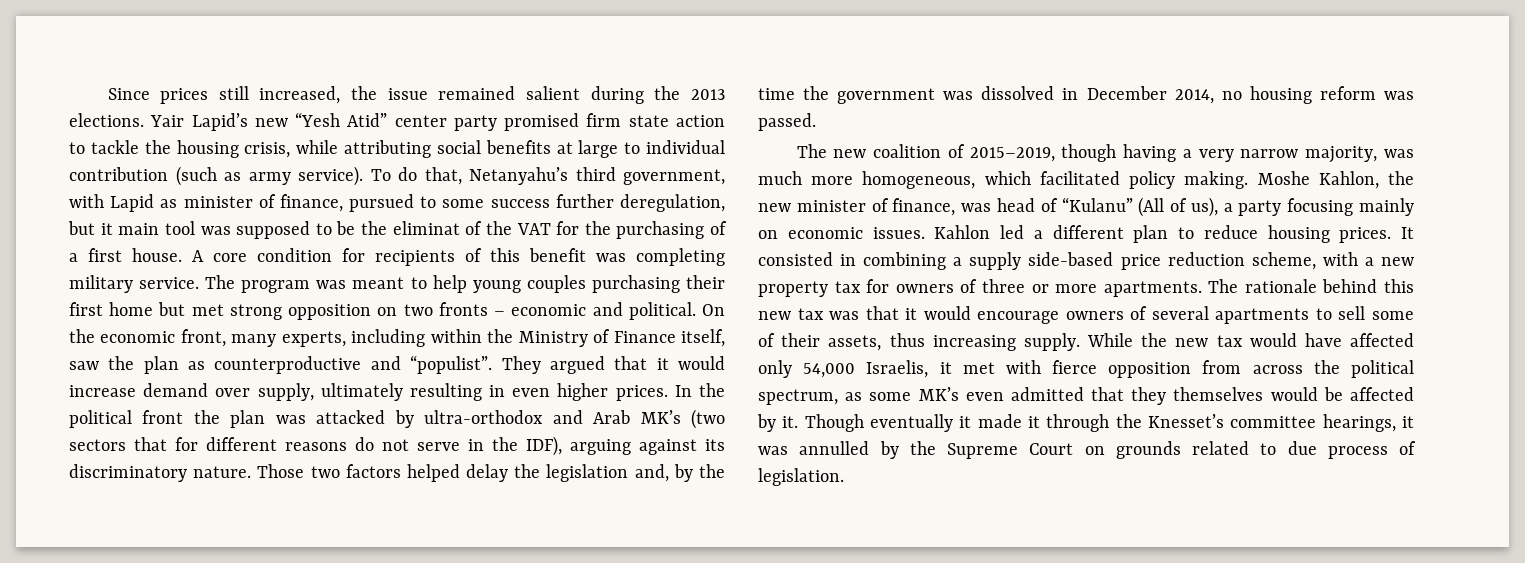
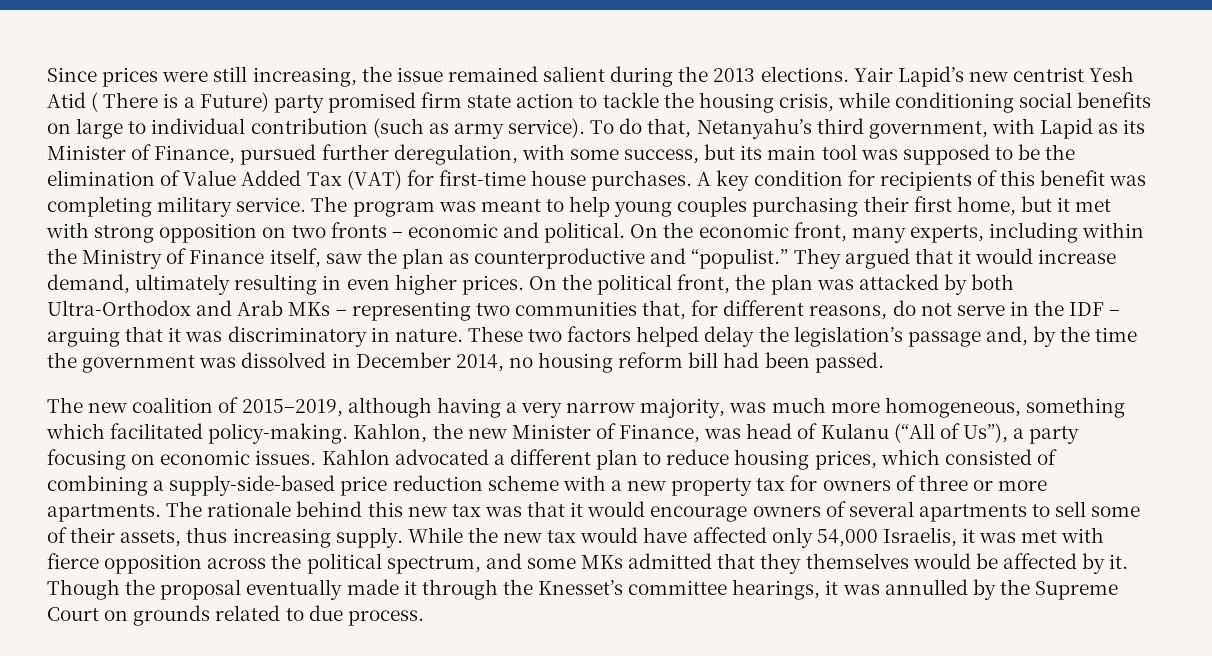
- Since prices still increased, the issue remained salient during the 2013 elections.
+ Since prices were still increasing, the issue remained salient during the 2013 elections.
- Yair Lapid’s new “Yesh Atid” center party promised firm state action to tackle the housing crisis, while attributing social benefits at large to individual contribution (such as army service).
+ Yair Lapid’s new centrist Yesh Atid ( There is a Future) party promised firm state action to tackle the housing crisis, while conditioning social benefits on large to individual contribution (such as army service).
- To do that, Netanyahu’s third government, with Lapid as minister of finance, pursued to some success further deregulation, but it main tool was supposed to be the eliminat of the VAT for the purchasing of a first house. A core condition for recipients of this benefit was completing military service.
+ To do that, Netanyahu’s third government, with Lapid as its Minister of Finance, pursued further deregulation, with some success, but its main tool was supposed to be the elimination of Value Added Tax (VAT) for first-time house purchases. A key condition for recipients of this benefit was completing military service.
- The program was meant to help young couples purchasing their first home but met strong opposition on two fronts – economic and political.
+ The program was meant to help young couples purchasing their first home, but it met with strong opposition on two fronts – economic and political.
- On the economic front, many experts, including within the Ministry of Finance itself, saw the plan as counterproductive and “populist”.
+ On the economic front, many experts, including within the Ministry of Finance itself, saw the plan as counterproductive and “populist.”
- They argued that it would increase demand over supply, ultimately resulting in even higher prices.
+ They argued that it would increase demand, ultimately resulting in even higher prices.
- In the political front the plan was attacked by ultra-orthodox and Arab MK’s (two sectors that for different reasons do not serve in the IDF), arguing against its discriminatory nature. Those two factors helped delay the legislation and, by the time the government was dissolved in December 2014, no housing reform was passed.
+ On the political front, the plan was attacked by both Ultra-Orthodox and Arab MKs – representing two communities that, for different reasons, do not serve in the IDF – arguing that it was discriminatory in nature. These two factors helped delay the legislation’s passage and, by the time the government was dissolved in December 2014, no housing reform bill had been passed.
- The new coalition of 2015–2019, though having a very narrow majority, was much more homogeneous, which facilitated policy making. Moshe Kahlon, the new minister of finance, was head of “Kulanu” (All of us), a party focusing mainly on economic issues.
+ The new coalition of 2015–2019, although having a very narrow majority, was much more homogeneous, something which facilitated policy-making. Kahlon, the new Minister of Finance, was head of Kulanu (“All of Us”), a party focusing on economic issues.
- Kahlon led a different plan to reduce housing prices. It consisted in combining a supply side-based price reduction scheme, with a new property tax for owners of three or more apartments.
+ Kahlon advocated a different plan to reduce housing prices, which consisted of combining a supply-side-based price reduction scheme with a new property tax for owners of three or more apartments.
- While the new tax would have affected only 54,000 Israelis, it met with fierce opposition from across the political spectrum, as some MK’s even admitted that they themselves would be affected by it.
+ While the new tax would have affected only 54,000 Israelis, it was met with fierce opposition across the political spectrum, and some MKs admitted that they themselves would be affected by it.
- Though eventually it made it through the Knesset’s committee hearings, it was annulled by the Supreme Court on grounds related to due process of legislation.
+ Though the proposal eventually made it through the Knesset’s committee hearings, it was annulled by the Supreme Court on grounds related to due process.

